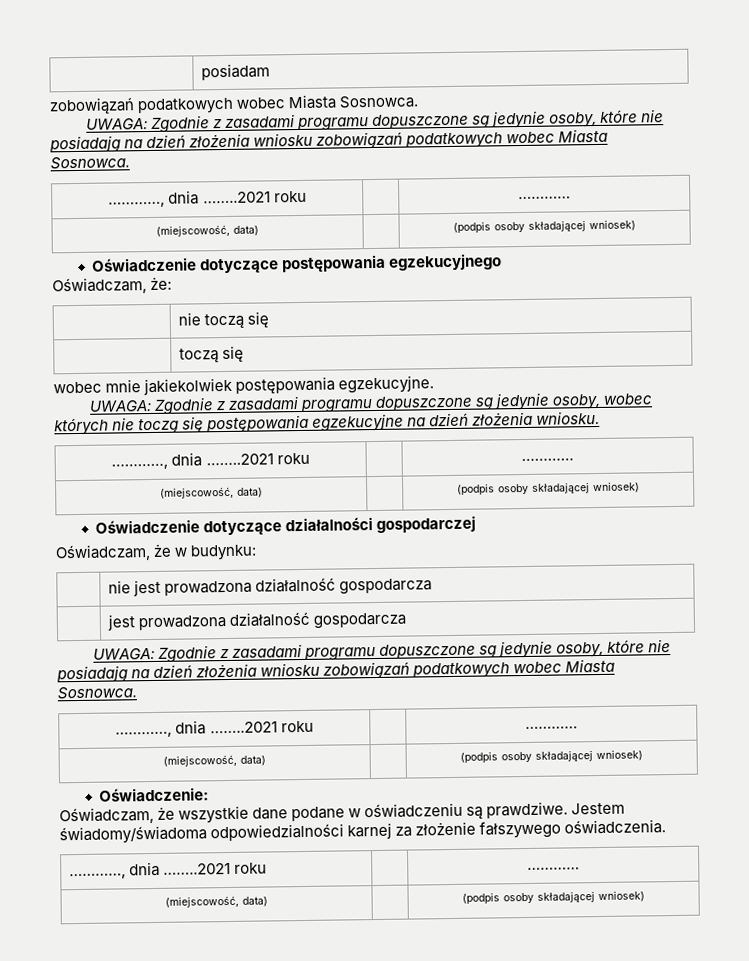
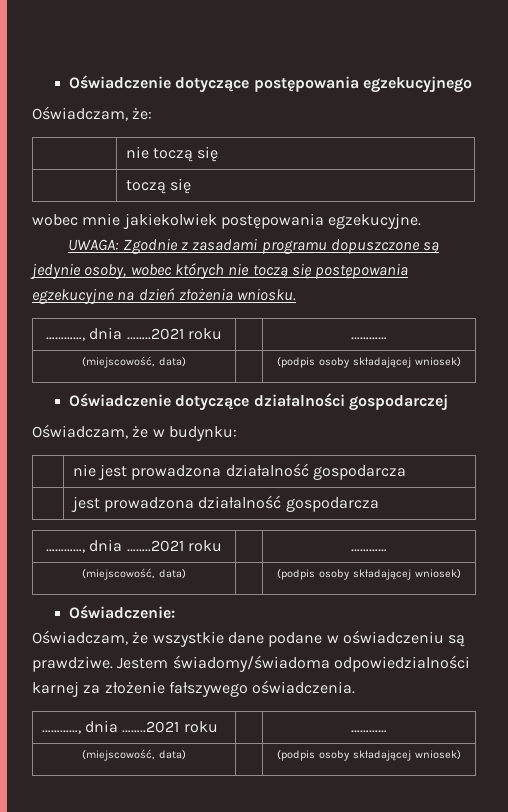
- | posiadam
- zobowiązań podatkowych wobec Miasta Sosnowca.
- UWAGA: Zgodnie z zasadami programu dopuszczone są jedynie osoby, które nie posiadają na dzień złożenia wniosku zobowiązań podatkowych wobec Miasta Sosnowca.
- …………, dnia ……..2021 roku | | …………
- (miejscowość, data) | | (podpis osoby składającej wniosek)
  | jest prowadzona działalność gospodarcza
- UWAGA: Zgodnie z zasadami programu dopuszczone są jedynie osoby, które nie posiadają na dzień złożenia wniosku zobowiązań podatkowych wobec Miasta Sosnowca.

